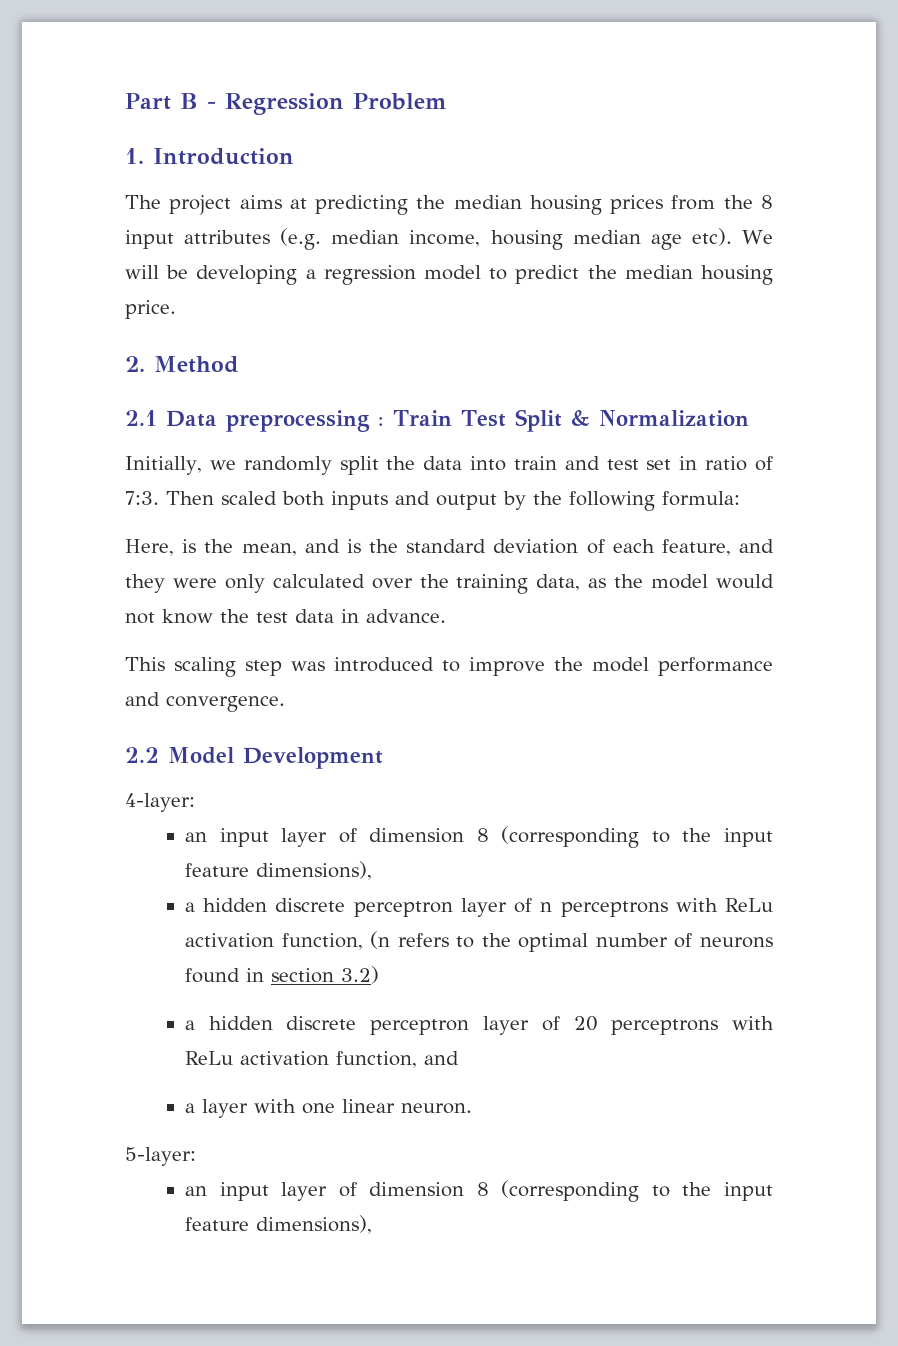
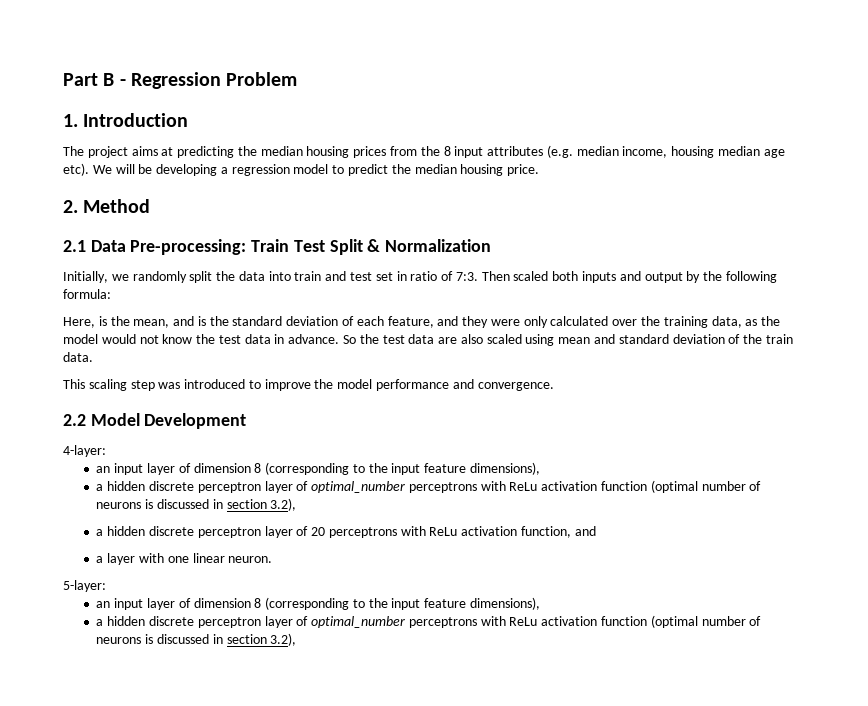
- 2.1 Data preprocessing : Train Test Split & Normalization
+ 2.1 Data Pre-processing: Train Test Split & Normalization
+ So the test data are also scaled using mean and standard deviation of the train data.
  4-layer:
  an input layer of dimension 8 (corresponding to the input feature dimensions),
- a hidden discrete perceptron layer of n perceptrons with ReLu activation function, (n refers to the optimal number of neurons found in section 3.2)
+ a hidden discrete perceptron layer of optimal_number perceptrons with ReLu activation function (optimal number of neurons is discussed in section 3.2),
  5-layer:
  an input layer of dimension 8 (corresponding to the input feature dimensions),
+ a hidden discrete perceptron layer of optimal_number perceptrons with ReLu activation function (optimal number of neurons is discussed in section 3.2),

